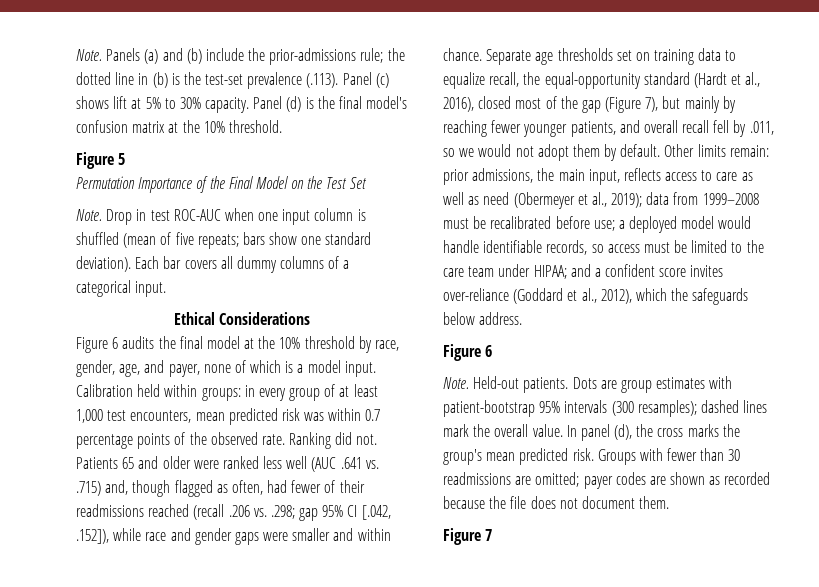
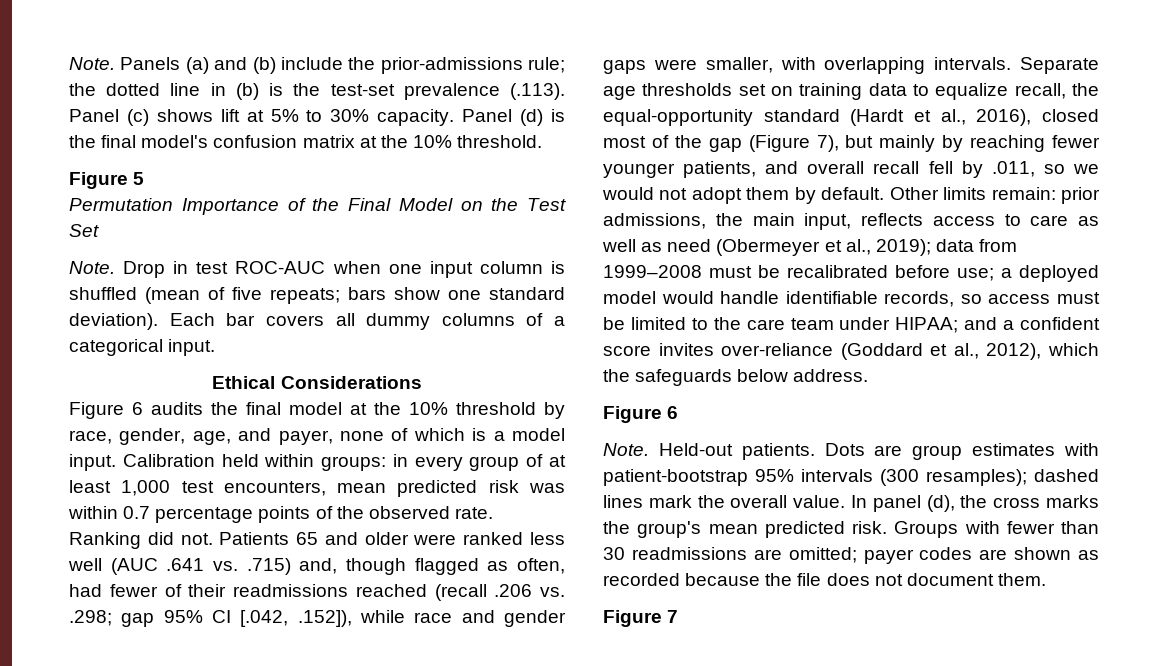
- Patients 65 and older were ranked less well (AUC .641 vs. .715) and, though flagged as often, had fewer of their readmissions reached (recall .206 vs. .298; gap 95% CI [.042, .152]), while race and gender gaps were smaller and within chance.
+ Patients 65 and older were ranked less well (AUC .641 vs. .715) and, though flagged as often, had fewer of their readmissions reached (recall .206 vs. .298; gap 95% CI [.042, .152]), while race and gender gaps were smaller, with overlapping intervals.

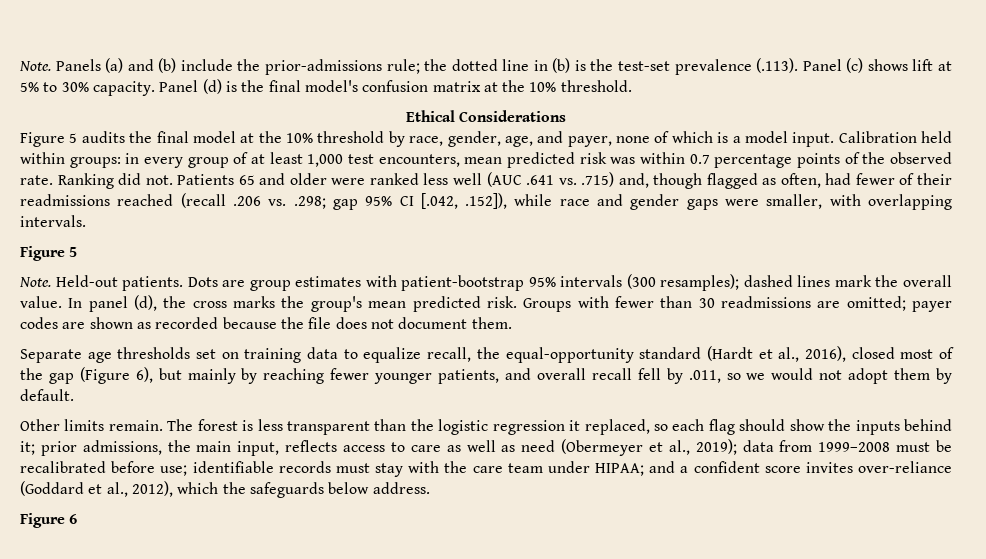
- Figure 5
- Permutation Importance of the Final Model on the Test Set
- Note. Drop in test ROC-AUC when one input column is shuffled (mean of five repeats; bars show one standard deviation). Each bar covers all dummy columns of a categorical input.
- Figure 6 audits the final model at the 10% threshold by race, gender, age, and payer, none of which is a model input.
+ Figure 5 audits the final model at the 10% threshold by race, gender, age, and payer, none of which is a model input.
- Patients 65 and older were ranked less well (AUC .641 vs. .715) and, though flagged as often, had fewer of their readmissions reached (recall .206 vs. .298; gap 95% CI [.042, .152]), while race and gender gaps were smaller, with overlapping intervals. Separate age thresholds set on training data to equalize recall, the equal-opportunity standard (Hardt et al., 2016), closed most of the gap (Figure 7), but mainly by reaching fewer younger patients, and overall recall fell by .011, so we would not adopt them by default. Other limits remain: prior admissions, the main input, reflects access to care as well as need (Obermeyer et al., 2019); data from 1999–2008 must be recalibrated before use; a deployed model would handle identifiable records, so access must be limited to the care team under HIPAA; and a confident score invites over-reliance (Goddard et al., 2012), which the safeguards below address.
- Figure 6
+ Patients 65 and older were ranked less well (AUC .641 vs. .715) and, though flagged as often, had fewer of their readmissions reached (recall .206 vs. .298; gap 95% CI [.042, .152]), while race and gender gaps were smaller, with overlapping intervals.
+ Figure 5
- Figure 7
+ Separate age thresholds set on training data to equalize recall, the equal-opportunity standard (Hardt et al., 2016), closed most of the gap (Figure 6), but mainly by reaching fewer younger patients, and overall recall fell by .011, so we would not adopt them by default.
+ Other limits remain. The forest is less transparent than the logistic regression it replaced, so each flag should show the inputs behind it; prior admissions, the main input, reflects access to care as well as need (Obermeyer et al., 2019); data from 1999–2008 must be recalibrated before use; identifiable records must stay with the care team under HIPAA; and a confident score invites over-reliance (Goddard et al., 2012), which the safeguards below address.
+ Figure 6

